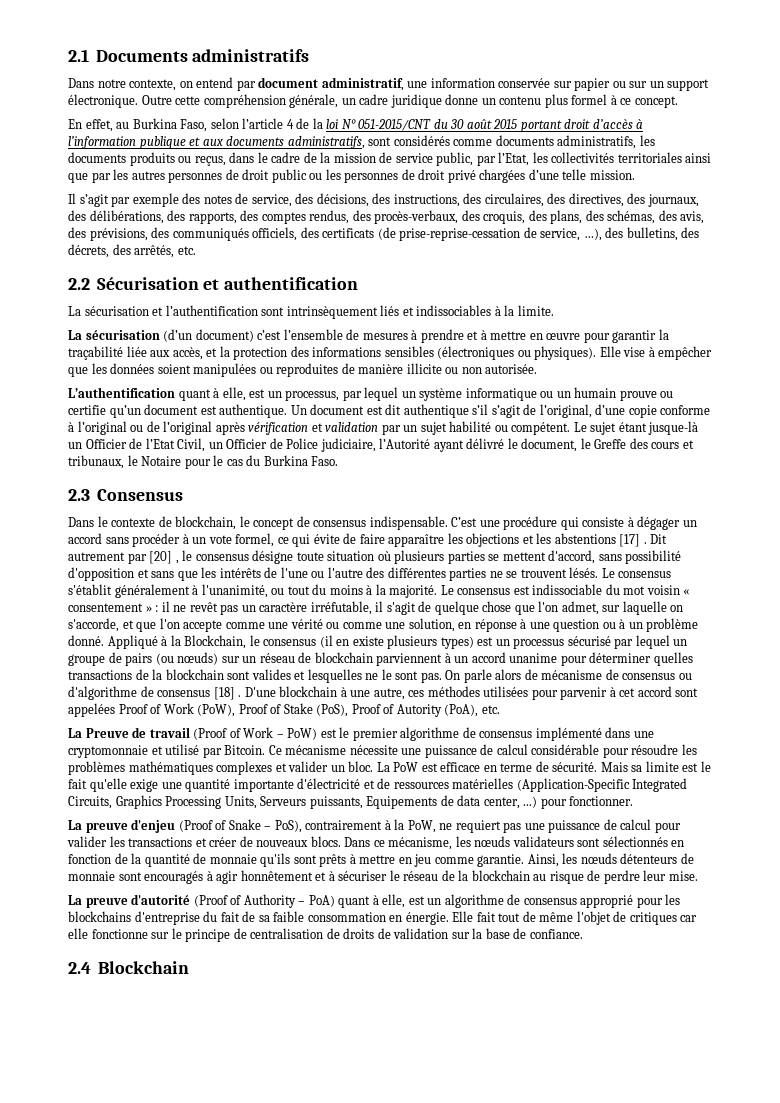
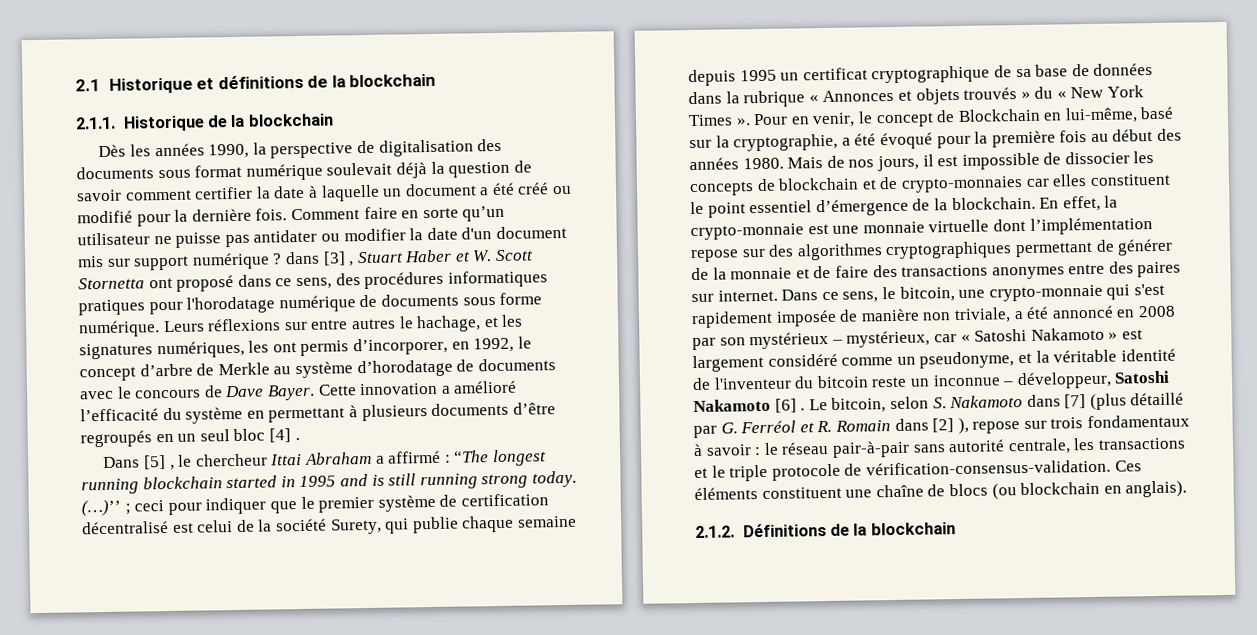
- 2.1 Documents administratifs
- Dans notre contexte, on entend par document administratif, une information conservée sur papier ou sur un support électronique. Outre cette compréhension générale, un cadre juridique donne un contenu plus formel à ce concept.
- En effet, au Burkina Faso, selon l’article 4 de la loi N° 051-2015/CNT du 30 août 2015 portant droit d’accès à l’information publique et aux documents administratifs, sont considérés comme documents administratifs, les documents produits ou reçus, dans le cadre de la mission de service public, par l’Etat, les collectivités territoriales ainsi que par les autres personnes de droit public ou les personnes de droit privé chargées d’une telle mission.
- Il s’agit par exemple des notes de service, des décisions, des instructions, des circulaires, des directives, des journaux, des délibérations, des rapports, des comptes rendus, des procès-verbaux, des croquis, des plans, des schémas, des avis, des prévisions, des communiqués officiels, des certificats (de prise-reprise-cessation de service, …), des bulletins, des décrets, des arrêtés, etc.
- 2.2 Sécurisation et authentification
- La sécurisation et l’authentification sont intrinsèquement liés et indissociables à la limite.
- La sécurisation (d’un document) c’est l’ensemble de mesures à prendre et à mettre en œuvre pour garantir la traçabilité liée aux accès, et la protection des informations sensibles (électroniques ou physiques). Elle vise à empêcher que les données soient manipulées ou reproduites de manière illicite ou non autorisée.
- L’authentification quant à elle, est un processus, par lequel un système informatique ou un humain prouve ou certifie qu’un document est authentique. Un document est dit authentique s’il s’agit de l’original, d’une copie conforme à l’original ou de l’original après vérification et validation par un sujet habilité ou compétent. Le sujet étant jusque-là un Officier de l’Etat Civil, un Officier de Police judiciaire, l’Autorité ayant délivré le document, le Greffe des cours et tribunaux, le Notaire pour le cas du Burkina Faso.
- 2.3 Consensus
- Dans le contexte de blockchain, le concept de consensus indispensable. C’est une procédure qui consiste à dégager un accord sans procéder à un vote formel, ce qui évite de faire apparaître les objections et les abstentions [17] . Dit autrement par [20] , le consensus désigne toute situation où plusieurs parties se mettent d'accord, sans possibilité d'opposition et sans que les intérêts de l'une ou l'autre des différentes parties ne se trouvent lésés. Le consensus s'établit généralement à l'unanimité, ou tout du moins à la majorité. Le consensus est indissociable du mot voisin « consentement » : il ne revêt pas un caractère irréfutable, il s'agit de quelque chose que l'on admet, sur laquelle on s'accorde, et que l'on accepte comme une vérité ou comme une solution, en réponse à une question ou à un problème donné. Appliqué à la Blockchain, le consensus (il en existe plusieurs types) est un processus sécurisé par lequel un groupe de pairs (ou nœuds) sur un réseau de blockchain parviennent à un accord unanime pour déterminer quelles transactions de la blockchain sont valides et lesquelles ne le sont pas. On parle alors de mécanisme de consensus ou d'algorithme de consensus [18] . D'une blockchain à une autre, ces méthodes utilisées pour parvenir à cet accord sont appelées Proof of Work (PoW), Proof of Stake (PoS), Proof of Autority (PoA), etc.
- La Preuve de travail (Proof of Work – PoW) est le premier algorithme de consensus implémenté dans une cryptomonnaie et utilisé par Bitcoin. Ce mécanisme nécessite une puissance de calcul considérable pour résoudre les problèmes mathématiques complexes et valider un bloc. La PoW est efficace en terme de sécurité. Mais sa limite est le fait qu'elle exige une quantité importante d'électricité et de ressources matérielles (Application-Specific Integrated Circuits, Graphics Processing Units, Serveurs puissants, Equipements de data center, ...) pour fonctionner.
- La preuve d'enjeu (Proof of Snake – PoS), contrairement à la PoW, ne requiert pas une puissance de calcul pour valider les transactions et créer de nouveaux blocs. Dans ce mécanisme, les nœuds validateurs sont sélectionnés en fonction de la quantité de monnaie qu'ils sont prêts à mettre en jeu comme garantie. Ainsi, les nœuds détenteurs de monnaie sont encouragés à agir honnêtement et à sécuriser le réseau de la blockchain au risque de perdre leur mise.
- La preuve d'autorité (Proof of Authority – PoA) quant à elle, est un algorithme de consensus approprié pour les blockchains d'entreprise du fait de sa faible consommation en énergie. Elle fait tout de même l'objet de critiques car elle fonctionne sur le principe de centralisation de droits de validation sur la base de confiance.
- 2.4 Blockchain
+ 2.1 Historique et définitions de la blockchain
+ 2.1.1. Historique de la blockchain
+ Dès les années 1990, la perspective de digitalisation des documents sous format numérique soulevait déjà la question de savoir comment certifier la date à laquelle un document a été créé ou modifié pour la dernière fois. Comment faire en sorte qu’un utilisateur ne puisse pas antidater ou modifier la date d'un document mis sur support numérique ? dans [3] , Stuart Haber et W. Scott Stornetta ont proposé dans ce sens, des procédures informatiques pratiques pour l'horodatage numérique de documents sous forme numérique. Leurs réflexions sur entre autres le hachage, et les signatures numériques, les ont permis d’incorporer, en 1992, le concept d’arbre de Merkle au système d’horodatage de documents avec le concours de Dave Bayer. Cette innovation a amélioré l’efficacité du système en permettant à plusieurs documents d’être regroupés en un seul bloc [4] .
+ Dans [5] , le chercheur Ittai Abraham a affirmé : “The longest running blockchain started in 1995 and is still running strong today. (…)’’ ; ceci pour indiquer que le premier système de certification décentralisé est celui de la société Surety, qui publie chaque semaine depuis 1995 un certificat cryptographique de sa base de données dans la rubrique « Annonces et objets trouvés » du « New York Times ». Pour en venir, le concept de Blockchain en lui-même, basé sur la cryptographie, a été évoqué pour la première fois au début des années 1980. Mais de nos jours, il est impossible de dissocier les concepts de blockchain et de crypto-monnaies car elles constituent le point essentiel d’émergence de la blockchain. En effet, la crypto-monnaie est une monnaie virtuelle dont l’implémentation repose sur des algorithmes cryptographiques permettant de générer de la monnaie et de faire des transactions anonymes entre des paires sur internet. Dans ce sens, le bitcoin, une crypto-monnaie qui s'est rapidement imposée de manière non triviale, a été annoncé en 2008 par son mystérieux – mystérieux, car « Satoshi Nakamoto » est largement considéré comme un pseudonyme, et la véritable identité de l'inventeur du bitcoin reste un inconnue – développeur, Satoshi Nakamoto [6] . Le bitcoin, selon S. Nakamoto dans [7] (plus détaillé par G. Ferréol et R. Romain dans [2] ), repose sur trois fondamentaux à savoir : le réseau pair-à-pair sans autorité centrale, les transactions et le triple protocole de vérification-consensus-validation. Ces éléments constituent une chaîne de blocs (ou blockchain en anglais).
+ 2.1.2. Définitions de la blockchain

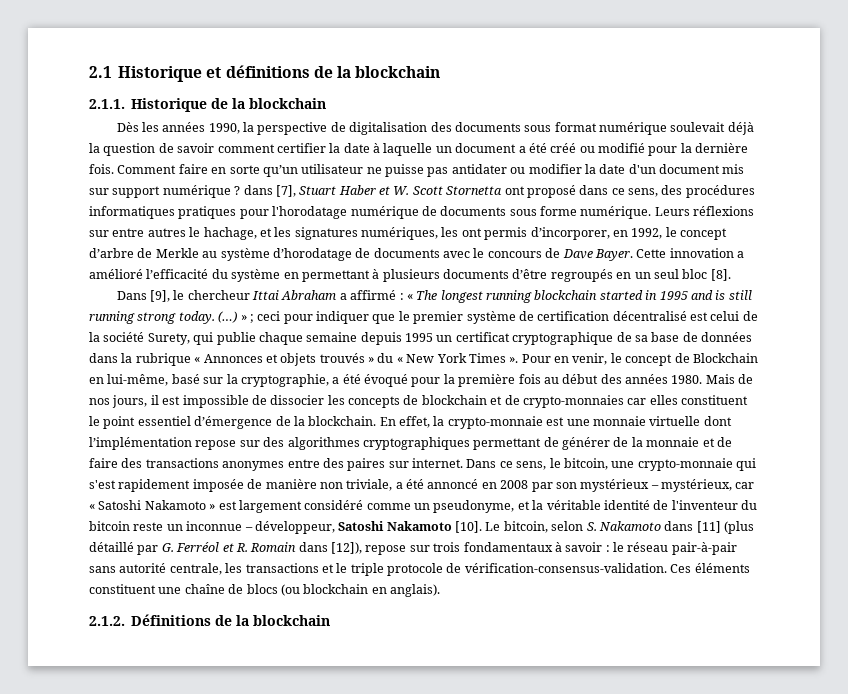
- Comment faire en sorte qu’un utilisateur ne puisse pas antidater ou modifier la date d'un document mis sur support numérique ? dans [3] , Stuart Haber et W. Scott Stornetta ont proposé dans ce sens, des procédures informatiques pratiques pour l'horodatage numérique de documents sous forme numérique.
+ Comment faire en sorte qu’un utilisateur ne puisse pas antidater ou modifier la date d'un document mis sur support numérique ? dans [7], Stuart Haber et W. Scott Stornetta ont proposé dans ce sens, des procédures informatiques pratiques pour l'horodatage numérique de documents sous forme numérique.
- Cette innovation a amélioré l’efficacité du système en permettant à plusieurs documents d’être regroupés en un seul bloc [4] .
- Dans [5] , le chercheur Ittai Abraham a affirmé : “The longest running blockchain started in 1995 and is still running strong today.
+ Cette innovation a amélioré l’efficacité du système en permettant à plusieurs documents d’être regroupés en un seul bloc [8].
+ Dans [9], le chercheur Ittai Abraham a affirmé : « The longest running blockchain started in 1995 and is still running strong today.
- (…)’’ ; ceci pour indiquer que le premier système de certification décentralisé est celui de la société Surety, qui publie chaque semaine depuis 1995 un certificat cryptographique de sa base de données dans la rubrique « Annonces et objets trouvés » du « New York Times ».
+ (…) » ; ceci pour indiquer que le premier système de certification décentralisé est celui de la société Surety, qui publie chaque semaine depuis 1995 un certificat cryptographique de sa base de données dans la rubrique « Annonces et objets trouvés » du « New York Times ».
- Dans ce sens, le bitcoin, une crypto-monnaie qui s'est rapidement imposée de manière non triviale, a été annoncé en 2008 par son mystérieux – mystérieux, car « Satoshi Nakamoto » est largement considéré comme un pseudonyme, et la véritable identité de l'inventeur du bitcoin reste un inconnue – développeur, Satoshi Nakamoto [6] .
+ Dans ce sens, le bitcoin, une crypto-monnaie qui s'est rapidement imposée de manière non triviale, a été annoncé en 2008 par son mystérieux – mystérieux, car « Satoshi Nakamoto » est largement considéré comme un pseudonyme, et la véritable identité de l'inventeur du bitcoin reste un inconnue – développeur, Satoshi Nakamoto [10].
- Le bitcoin, selon S. Nakamoto dans [7] (plus détaillé par G. Ferréol et R. Romain dans [2] ), repose sur trois fondamentaux à savoir : le réseau pair-à-pair sans autorité centrale, les transactions et le triple protocole de vérification-consensus-validation.
+ Le bitcoin, selon S. Nakamoto dans [11] (plus détaillé par G. Ferréol et R. Romain dans [12]), repose sur trois fondamentaux à savoir : le réseau pair-à-pair sans autorité centrale, les transactions et le triple protocole de vérification-consensus-validation.

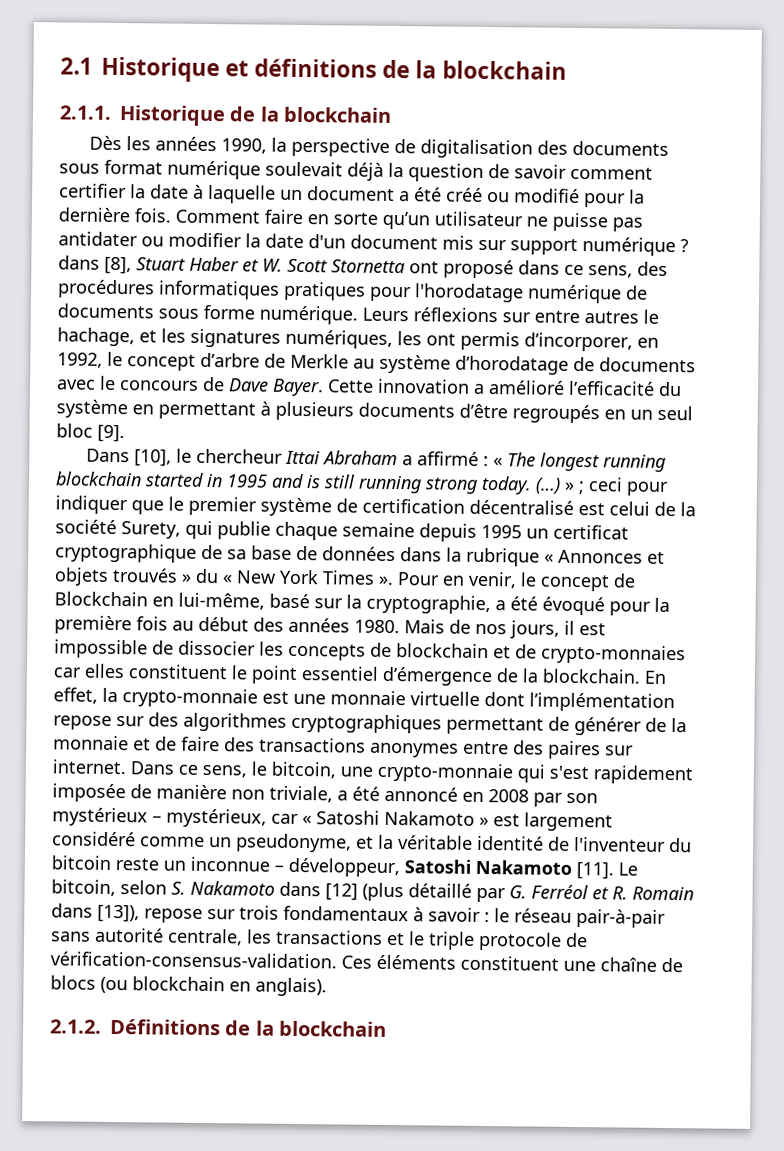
- Comment faire en sorte qu’un utilisateur ne puisse pas antidater ou modifier la date d'un document mis sur support numérique ? dans [7], Stuart Haber et W. Scott Stornetta ont proposé dans ce sens, des procédures informatiques pratiques pour l'horodatage numérique de documents sous forme numérique.
+ Comment faire en sorte qu’un utilisateur ne puisse pas antidater ou modifier la date d'un document mis sur support numérique ? dans [8], Stuart Haber et W. Scott Stornetta ont proposé dans ce sens, des procédures informatiques pratiques pour l'horodatage numérique de documents sous forme numérique.
- Cette innovation a amélioré l’efficacité du système en permettant à plusieurs documents d’être regroupés en un seul bloc [8].
- Dans [9], le chercheur Ittai Abraham a affirmé : « The longest running blockchain started in 1995 and is still running strong today.
+ Cette innovation a amélioré l’efficacité du système en permettant à plusieurs documents d’être regroupés en un seul bloc [9].
+ Dans [10], le chercheur Ittai Abraham a affirmé : « The longest running blockchain started in 1995 and is still running strong today.
- Dans ce sens, le bitcoin, une crypto-monnaie qui s'est rapidement imposée de manière non triviale, a été annoncé en 2008 par son mystérieux – mystérieux, car « Satoshi Nakamoto » est largement considéré comme un pseudonyme, et la véritable identité de l'inventeur du bitcoin reste un inconnue – développeur, Satoshi Nakamoto [10].
+ Dans ce sens, le bitcoin, une crypto-monnaie qui s'est rapidement imposée de manière non triviale, a été annoncé en 2008 par son mystérieux – mystérieux, car « Satoshi Nakamoto » est largement considéré comme un pseudonyme, et la véritable identité de l'inventeur du bitcoin reste un inconnue – développeur, Satoshi Nakamoto [11].
- Le bitcoin, selon S. Nakamoto dans [11] (plus détaillé par G. Ferréol et R. Romain dans [12]), repose sur trois fondamentaux à savoir : le réseau pair-à-pair sans autorité centrale, les transactions et le triple protocole de vérification-consensus-validation.
+ Le bitcoin, selon S. Nakamoto dans [12] (plus détaillé par G. Ferréol et R. Romain dans [13]), repose sur trois fondamentaux à savoir : le réseau pair-à-pair sans autorité centrale, les transactions et le triple protocole de vérification-consensus-validation.

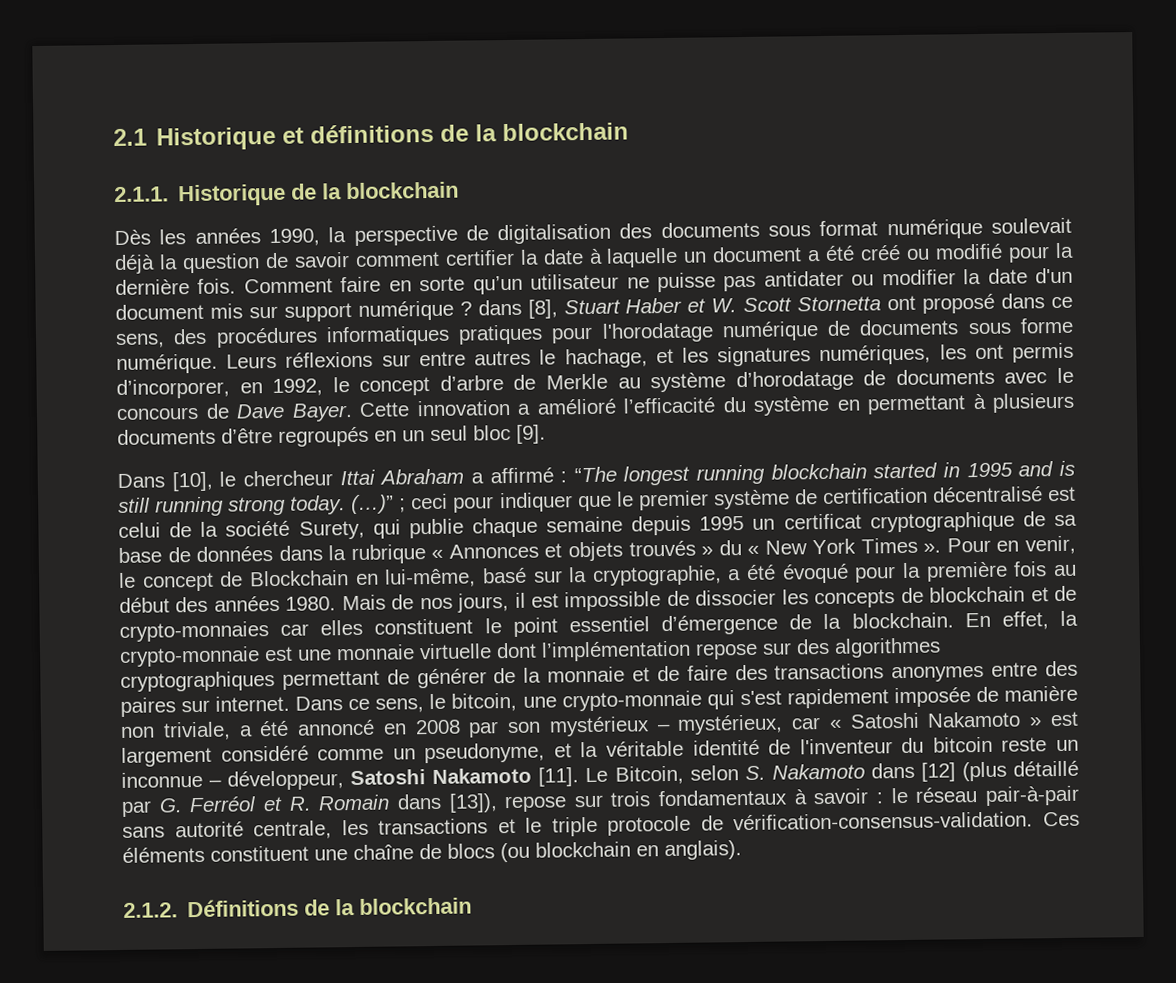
- Dans [10], le chercheur Ittai Abraham a affirmé : « The longest running blockchain started in 1995 and is still running strong today.
+ Dans [10], le chercheur Ittai Abraham a affirmé : “The longest running blockchain started in 1995 and is still running strong today.
- (…) » ; ceci pour indiquer que le premier système de certification décentralisé est celui de la société Surety, qui publie chaque semaine depuis 1995 un certificat cryptographique de sa base de données dans la rubrique « Annonces et objets trouvés » du « New York Times ».
+ (…)” ; ceci pour indiquer que le premier système de certification décentralisé est celui de la société Surety, qui publie chaque semaine depuis 1995 un certificat cryptographique de sa base de données dans la rubrique « Annonces et objets trouvés » du « New York Times ».
- Le bitcoin, selon S. Nakamoto dans [12] (plus détaillé par G. Ferréol et R. Romain dans [13]), repose sur trois fondamentaux à savoir : le réseau pair-à-pair sans autorité centrale, les transactions et le triple protocole de vérification-consensus-validation.
+ Le Bitcoin, selon S. Nakamoto dans [12] (plus détaillé par G. Ferréol et R. Romain dans [13]), repose sur trois fondamentaux à savoir : le réseau pair-à-pair sans autorité centrale, les transactions et le triple protocole de vérification-consensus-validation.

